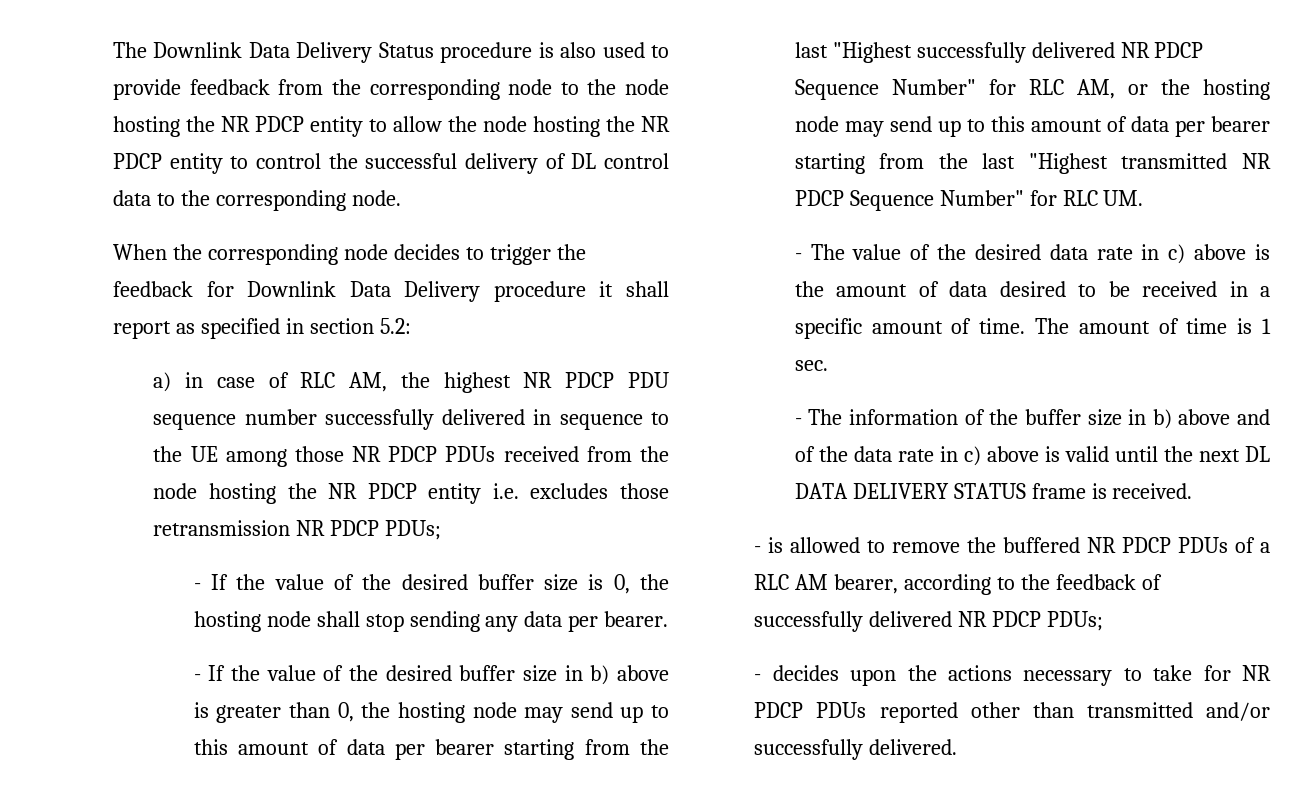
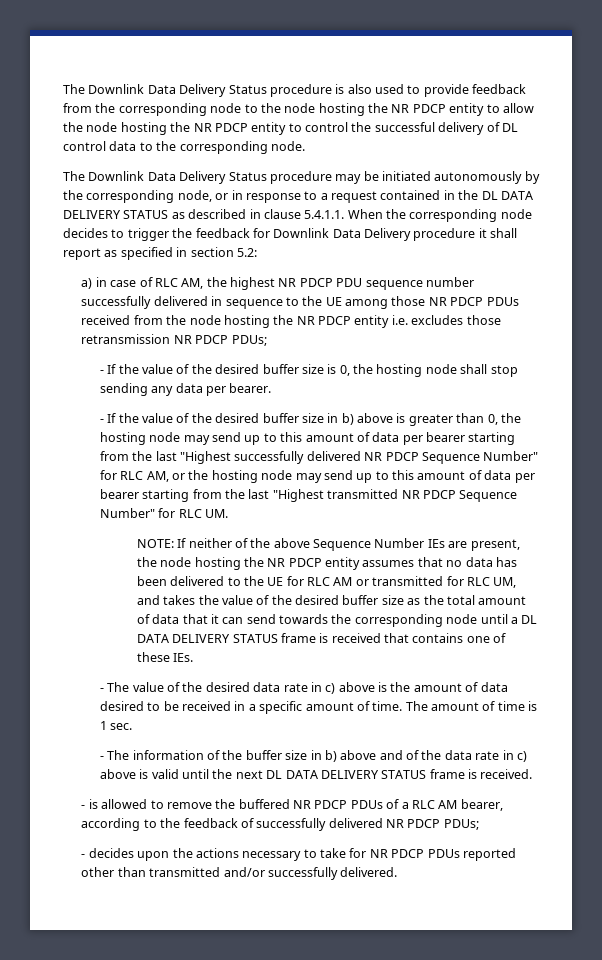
- When the corresponding node decides to trigger the feedback for Downlink Data Delivery procedure it shall report as specified in section 5.2:
+ The Downlink Data Delivery Status procedure may be initiated autonomously by the corresponding node, or in response to a request contained in the DL DATA DELIVERY STATUS as described in clause 5.4.1.1. When the corresponding node decides to trigger the feedback for Downlink Data Delivery procedure it shall report as specified in section 5.2:
+ NOTE: If neither of the above Sequence Number IEs are present, the node hosting the NR PDCP entity assumes that no data has been delivered to the UE for RLC AM or transmitted for RLC UM, and takes the value of the desired buffer size as the total amount of data that it can send towards the corresponding node until a DL DATA DELIVERY STATUS frame is received that contains one of these IEs.

